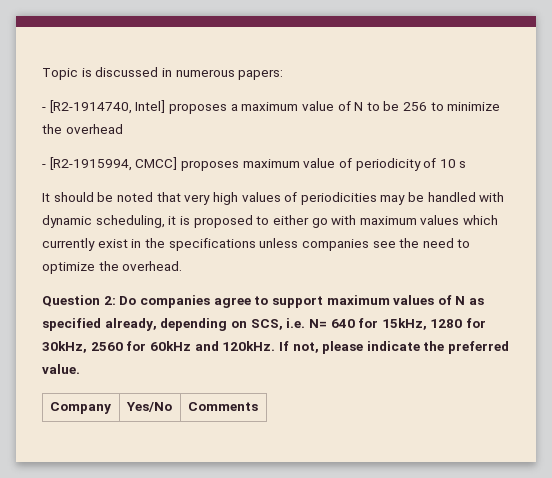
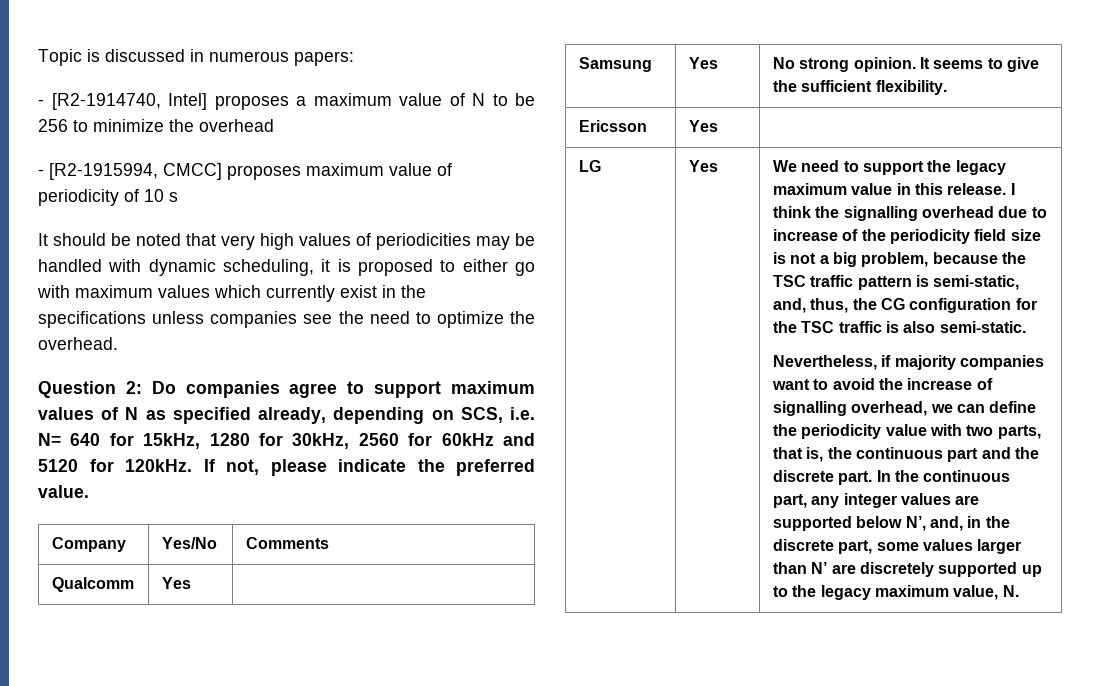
- Question 2: Do companies agree to support maximum values of N as specified already, depending on SCS, i.e. N= 640 for 15kHz, 1280 for 30kHz, 2560 for 60kHz and 120kHz.
+ Question 2: Do companies agree to support maximum values of N as specified already, depending on SCS, i.e. N= 640 for 15kHz, 1280 for 30kHz, 2560 for 60kHz and 5120 for 120kHz.
+ Qualcomm | Yes |
+ Samsung | Yes | No strong opinion. It seems to give the sufficient flexibility.
+ Ericsson | Yes |
+ LG | Yes | We need to support the legacy maximum value in this release. I think the signalling overhead due to increase of the periodicity field size is not a big problem, because the TSC traffic pattern is semi-static, and, thus, the CG configuration for the TSC traffic is also semi-static.
+ Nevertheless, if majority companies want to avoid the increase of signalling overhead, we can define the periodicity value with two parts, that is, the continuous part and the discrete part. In the continuous part, any integer values are supported below N’, and, in the discrete part, some values larger than N’ are discretely supported up to the legacy maximum value, N.

